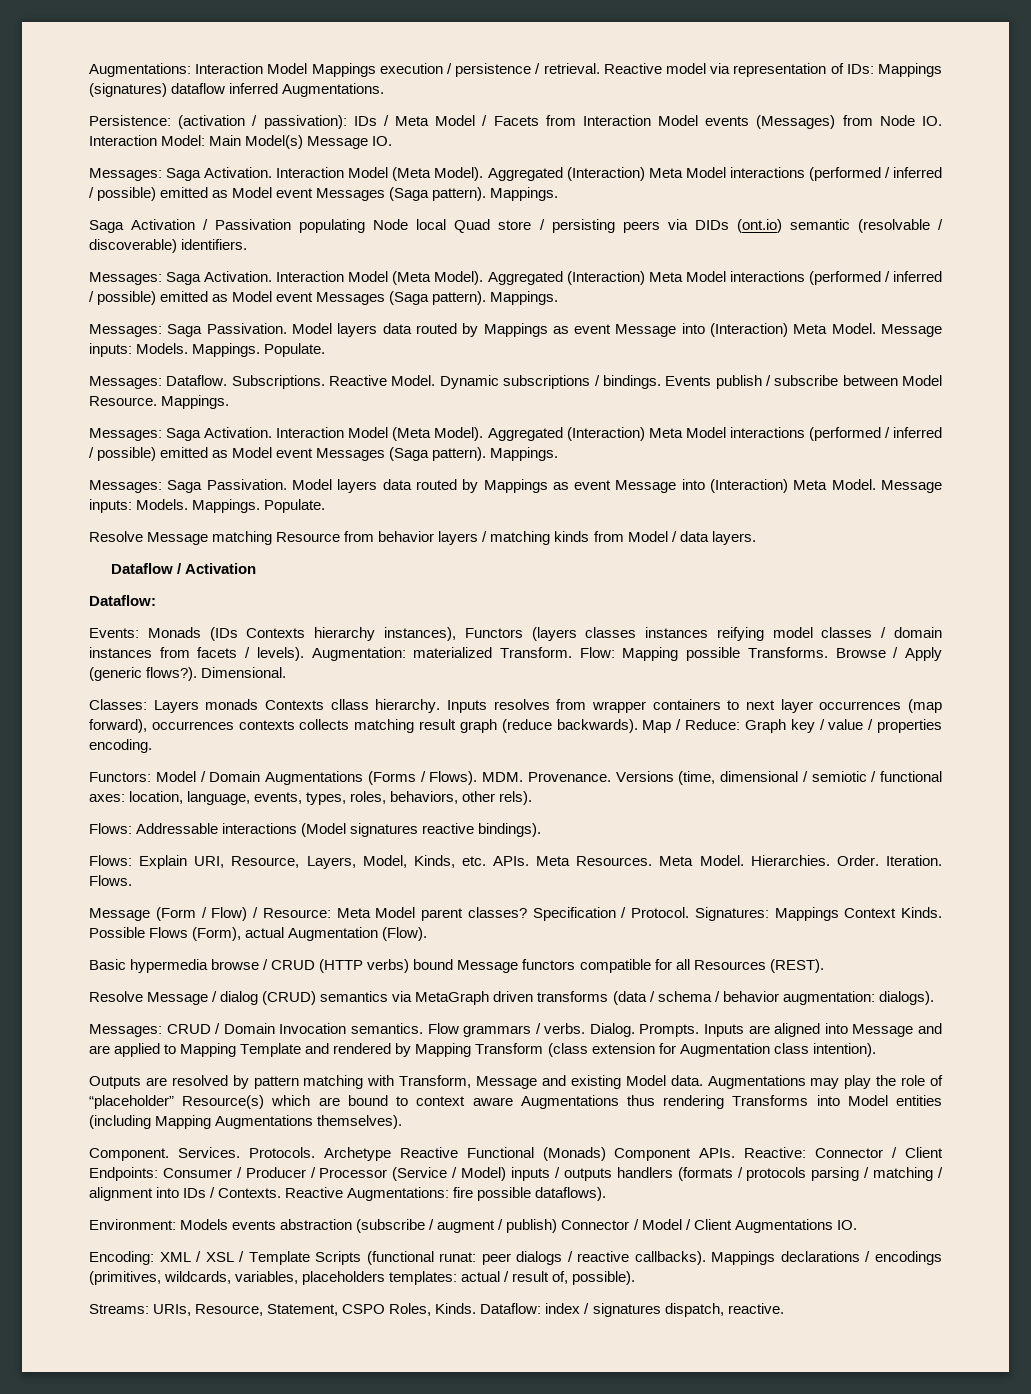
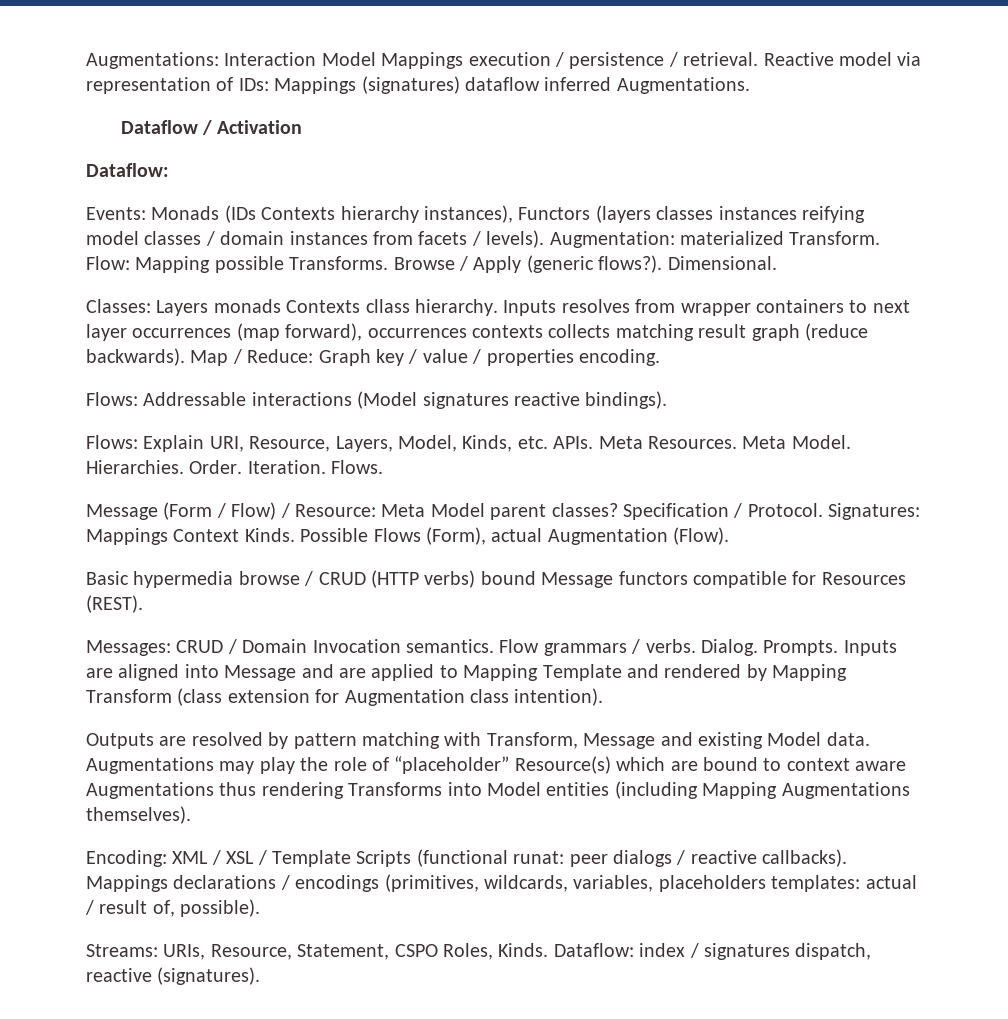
- Persistence: (activation / passivation): IDs / Meta Model / Facets from Interaction Model events (Messages) from Node IO. Interaction Model: Main Model(s) Message IO.
- Messages: Saga Activation. Interaction Model (Meta Model). Aggregated (Interaction) Meta Model interactions (performed / inferred / possible) emitted as Model event Messages (Saga pattern). Mappings.
- Saga Activation / Passivation populating Node local Quad store / persisting peers via DIDs (ont.io) semantic (resolvable / discoverable) identifiers.
- Messages: Saga Activation. Interaction Model (Meta Model). Aggregated (Interaction) Meta Model interactions (performed / inferred / possible) emitted as Model event Messages (Saga pattern). Mappings.
- Messages: Saga Passivation. Model layers data routed by Mappings as event Message into (Interaction) Meta Model. Message inputs: Models. Mappings. Populate.
- Messages: Dataflow. Subscriptions. Reactive Model. Dynamic subscriptions / bindings. Events publish / subscribe between Model Resource. Mappings.
- Messages: Saga Activation. Interaction Model (Meta Model). Aggregated (Interaction) Meta Model interactions (performed / inferred / possible) emitted as Model event Messages (Saga pattern). Mappings.
- Messages: Saga Passivation. Model layers data routed by Mappings as event Message into (Interaction) Meta Model. Message inputs: Models. Mappings. Populate.
- Resolve Message matching Resource from behavior layers / matching kinds from Model / data layers.
- Functors: Model / Domain Augmentations (Forms / Flows). MDM. Provenance. Versions (time, dimensional / semiotic / functional axes: location, language, events, types, roles, behaviors, other rels).
- Basic hypermedia browse / CRUD (HTTP verbs) bound Message functors compatible for all Resources (REST).
+ Basic hypermedia browse / CRUD (HTTP verbs) bound Message functors compatible for Resources (REST).
- Resolve Message / dialog (CRUD) semantics via MetaGraph driven transforms (data / schema / behavior augmentation: dialogs).
- Component. Services. Protocols. Archetype Reactive Functional (Monads) Component APIs. Reactive: Connector / Client Endpoints: Consumer / Producer / Processor (Service / Model) inputs / outputs handlers (formats / protocols parsing / matching / alignment into IDs / Contexts. Reactive Augmentations: fire possible dataflows).
- Environment: Models events abstraction (subscribe / augment / publish) Connector / Model / Client Augmentations IO.
- Dataflow: index / signatures dispatch, reactive.
+ Dataflow: index / signatures dispatch, reactive (signatures).

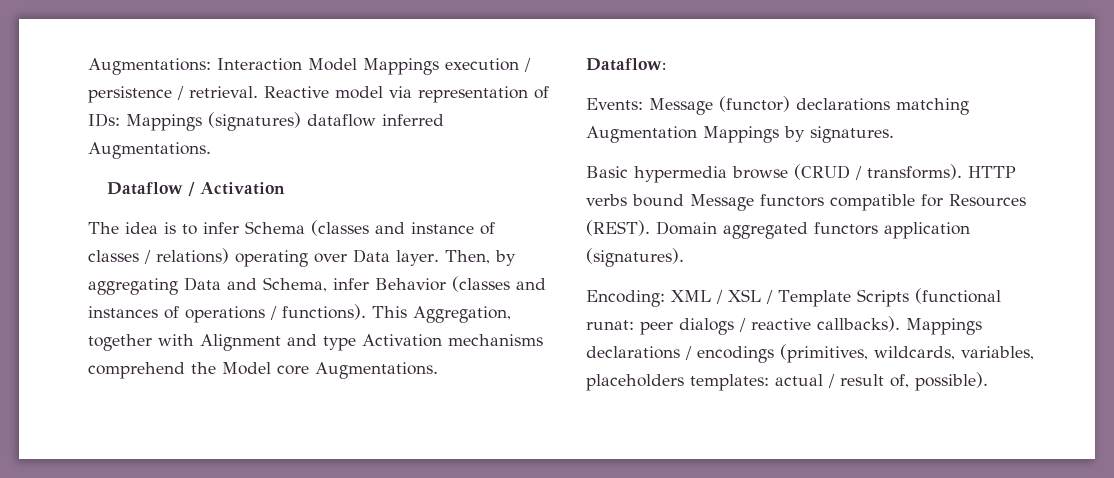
  Dataflow / Activation
+ The idea is to infer Schema (classes and instance of classes / relations) operating over Data layer. Then, by aggregating Data and Schema, infer Behavior (classes and instances of operations / functions). This Aggregation, together with Alignment and type Activation mechanisms comprehend the Model core Augmentations.
  Dataflow:
- Events: Monads (IDs Contexts hierarchy instances), Functors (layers classes instances reifying model classes / domain instances from facets / levels). Augmentation: materialized Transform. Flow: Mapping possible Transforms. Browse / Apply (generic flows?). Dimensional.
- Classes: Layers monads Contexts cllass hierarchy. Inputs resolves from wrapper containers to next layer occurrences (map forward), occurrences contexts collects matching result graph (reduce backwards). Map / Reduce: Graph key / value / properties encoding.
- Flows: Addressable interactions (Model signatures reactive bindings).
- Flows: Explain URI, Resource, Layers, Model, Kinds, etc. APIs. Meta Resources. Meta Model. Hierarchies. Order. Iteration. Flows.
- Message (Form / Flow) / Resource: Meta Model parent classes? Specification / Protocol. Signatures: Mappings Context Kinds. Possible Flows (Form), actual Augmentation (Flow).
- Basic hypermedia browse / CRUD (HTTP verbs) bound Message functors compatible for Resources (REST).
- Messages: CRUD / Domain Invocation semantics. Flow grammars / verbs. Dialog. Prompts. Inputs are aligned into Message and are applied to Mapping Template and rendered by Mapping Transform (class extension for Augmentation class intention).
- Outputs are resolved by pattern matching with Transform, Message and existing Model data. Augmentations may play the role of “placeholder” Resource(s) which are bound to context aware Augmentations thus rendering Transforms into Model entities (including Mapping Augmentations themselves).
+ Events: Message (functor) declarations matching Augmentation Mappings by signatures.
+ Basic hypermedia browse (CRUD / transforms). HTTP verbs bound Message functors compatible for Resources (REST). Domain aggregated functors application (signatures).
- Streams: URIs, Resource, Statement, CSPO Roles, Kinds. Dataflow: index / signatures dispatch, reactive (signatures).

